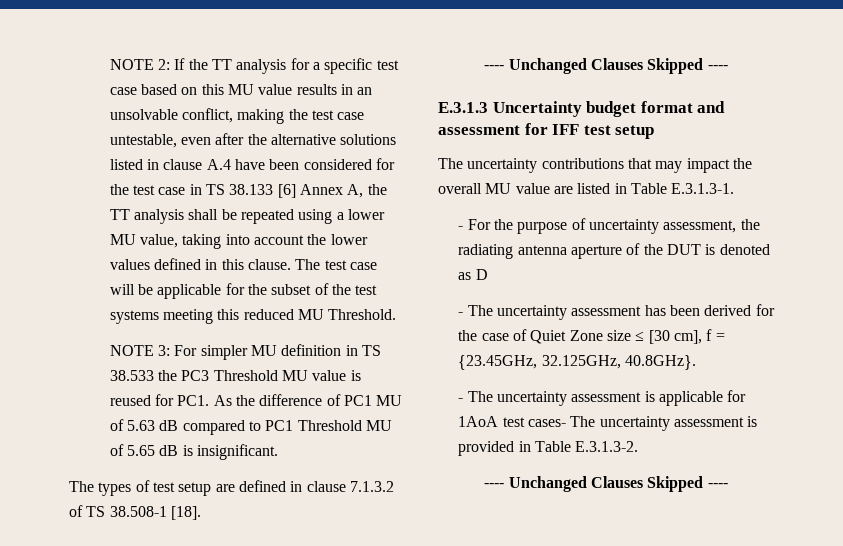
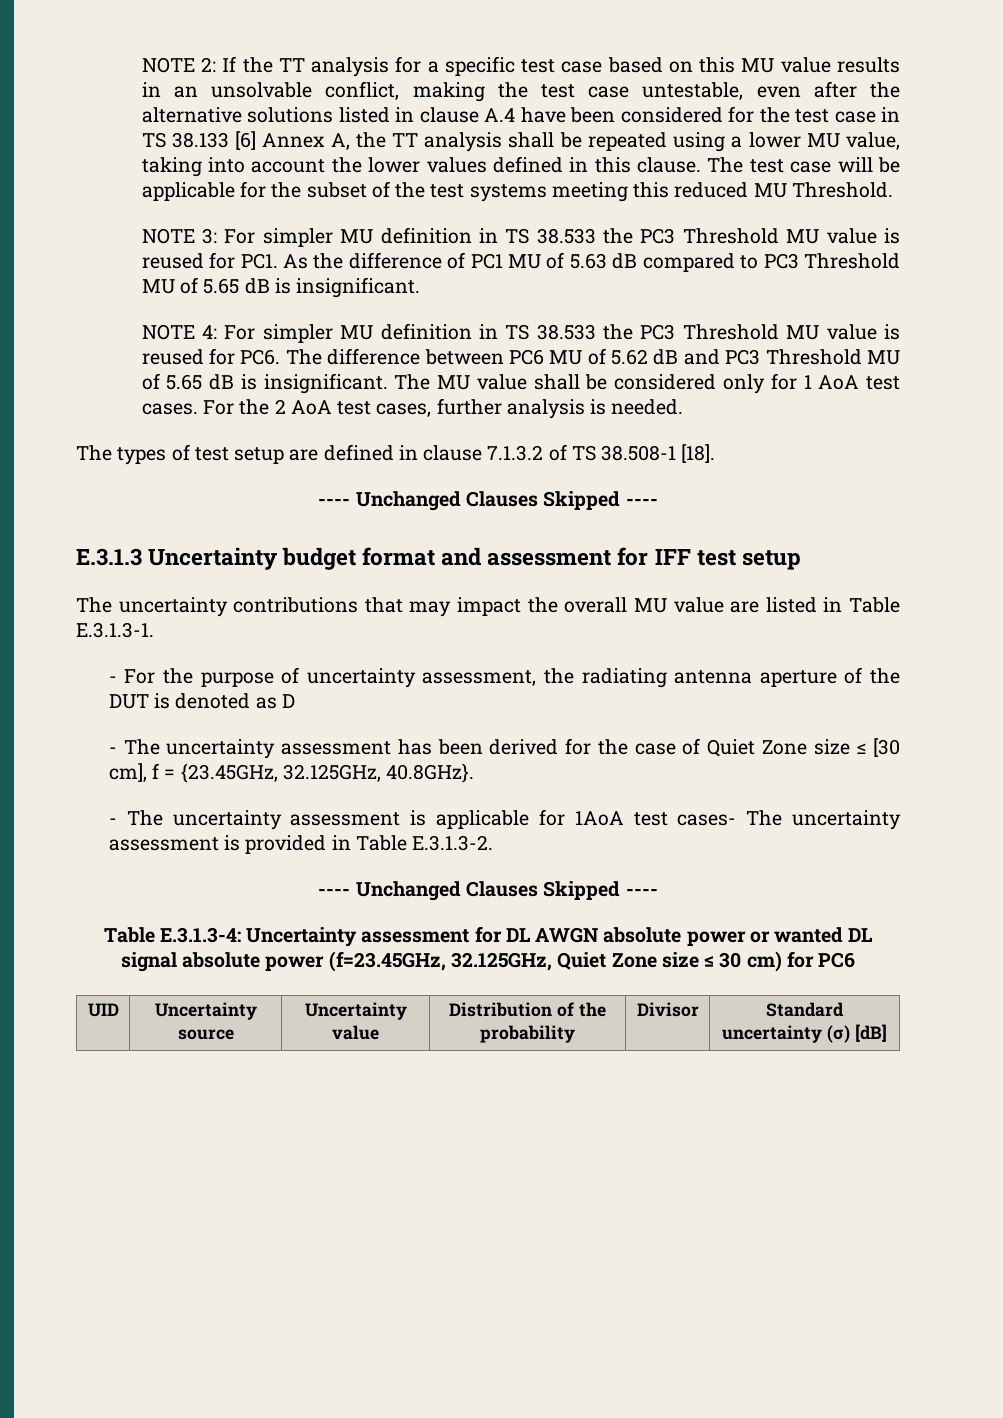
- NOTE 3: For simpler MU definition in TS 38.533 the PC3 Threshold MU value is reused for PC1. As the difference of PC1 MU of 5.63 dB compared to PC1 Threshold MU of 5.65 dB is insignificant.
+ NOTE 3: For simpler MU definition in TS 38.533 the PC3 Threshold MU value is reused for PC1. As the difference of PC1 MU of 5.63 dB compared to PC3 Threshold MU of 5.65 dB is insignificant.
+ NOTE 4: For simpler MU definition in TS 38.533 the PC3 Threshold MU value is reused for PC6. The difference between PC6 MU of 5.62 dB and PC3 Threshold MU of 5.65 dB is insignificant. The MU value shall be considered only for 1 AoA test cases. For the 2 AoA test cases, further analysis is needed.
+ Table E.3.1.3-4: Uncertainty assessment for DL AWGN absolute power or wanted DL signal absolute power (f=23.45GHz, 32.125GHz, Quiet Zone size ≤ 30 cm) for PC6
+ UID | Uncertainty source | Uncertainty value | Distribution of the probability | Divisor | Standard uncertainty (σ) [dB]

